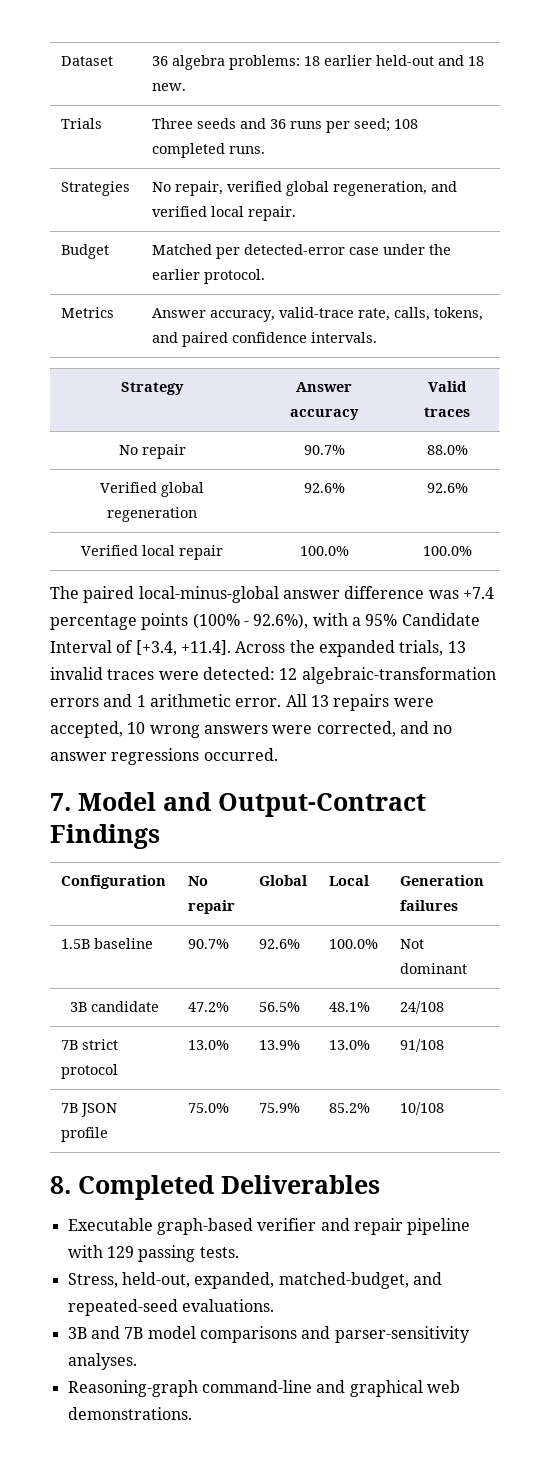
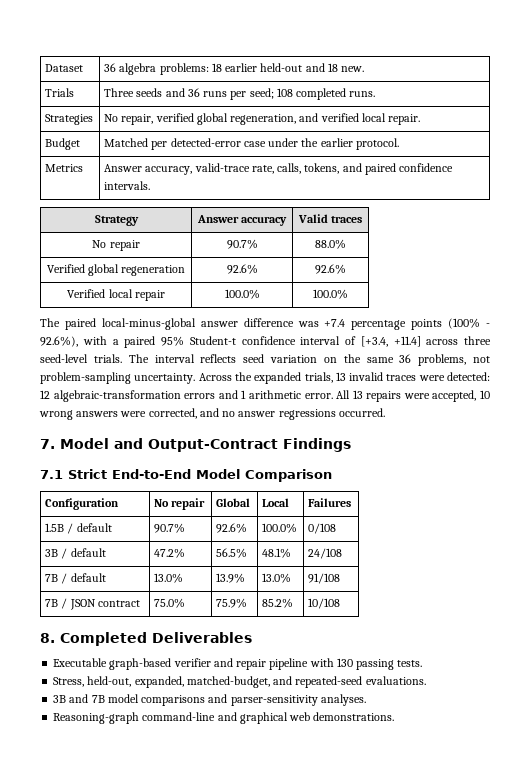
- The paired local-minus-global answer difference was +7.4 percentage points (100% - 92.6%), with a 95% Candidate Interval of [+3.4, +11.4]. Across the expanded trials, 13 invalid traces were detected: 12 algebraic-transformation errors and 1 arithmetic error.
+ The paired local-minus-global answer difference was +7.4 percentage points (100% - 92.6%), with a paired 95% Student-t confidence interval of [+3.4, +11.4] across three seed-level trials. The interval reflects seed variation on the same 36 problems, not problem-sampling uncertainty. Across the expanded trials, 13 invalid traces were detected: 12 algebraic-transformation errors and 1 arithmetic error.
+ 7.1 Strict End-to-End Model Comparison
- Configuration | No repair | Global | Local | Generation failures
+ Configuration | No repair | Global | Local | Failures
- 1.5B baseline | 90.7% | 92.6% | 100.0% | Not dominant
- 3B candidate | 47.2% | 56.5% | 48.1% | 24/108
+ 1.5B / default | 90.7% | 92.6% | 100.0% | 0/108
+ 3B / default | 47.2% | 56.5% | 48.1% | 24/108
- 7B strict protocol | 13.0% | 13.9% | 13.0% | 91/108
+ 7B / default | 13.0% | 13.9% | 13.0% | 91/108
- 7B JSON profile | 75.0% | 75.9% | 85.2% | 10/108
+ 7B / JSON contract | 75.0% | 75.9% | 85.2% | 10/108
- Executable graph-based verifier and repair pipeline with 129 passing tests.
+ Executable graph-based verifier and repair pipeline with 130 passing tests.

